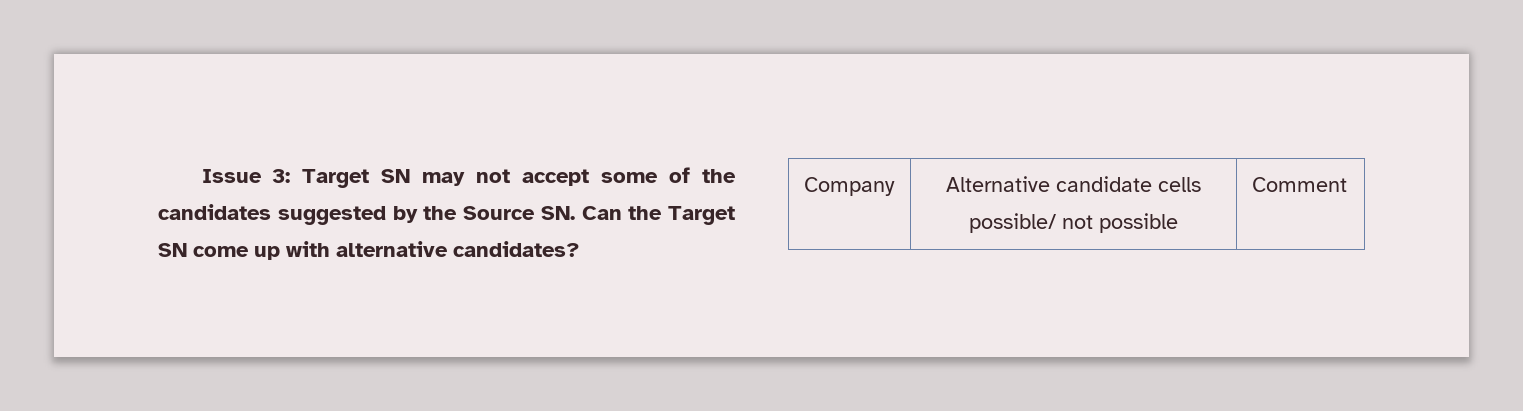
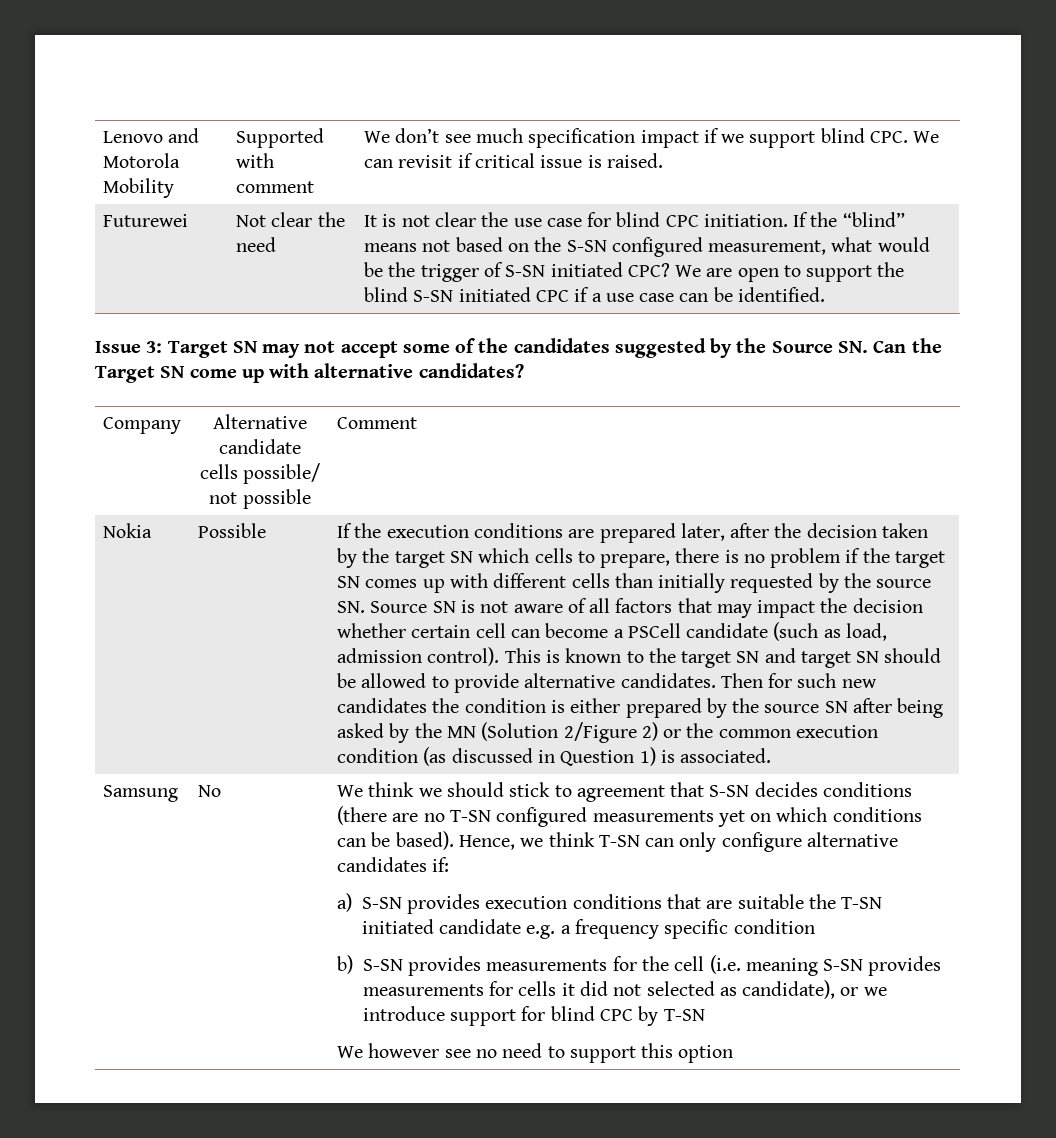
+ Lenovo and Motorola Mobility | Supported with comment | We don’t see much specification impact if we support blind CPC. We can revisit if critical issue is raised.
+ Futurewei | Not clear the need | It is not clear the use case for blind CPC initiation. If the “blind” means not based on the S-SN configured measurement, what would be the trigger of S-SN initiated CPC? We are open to support the blind S-SN initiated CPC if a use case can be identified.
+ Nokia | Possible | If the execution conditions are prepared later, after the decision taken by the target SN which cells to prepare, there is no problem if the target SN comes up with different cells than initially requested by the source SN. Source SN is not aware of all factors that may impact the decision whether certain cell can become a PSCell candidate (such as load, admission control). This is known to the target SN and target SN should be allowed to provide alternative candidates. Then for such new candidates the condition is either prepared by the source SN after being asked by the MN (Solution 2/Figure 2) or the common execution condition (as discussed in Question 1) is associated.
+ Samsung | No | We think we should stick to agreement that S-SN decides conditions (there are no T-SN configured measurements yet on which conditions can be based). Hence, we think T-SN can only configure alternative candidates if:
+ a) S-SN provides execution conditions that are suitable the T-SN initiated candidate e.g. a frequency specific condition
+ b) S-SN provides measurements for the cell (i.e. meaning S-SN provides measurements for cells it did not selected as candidate), or we introduce support for blind CPC by T-SN
+ We however see no need to support this option

